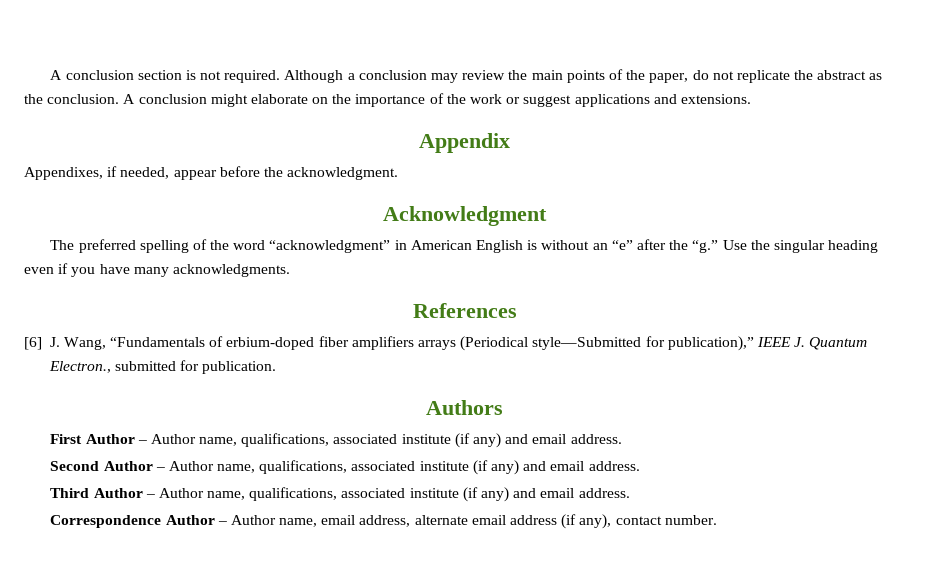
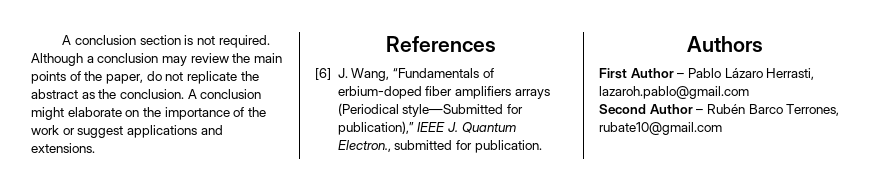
- Appendix
- Appendixes, if needed, appear before the acknowledgment.
- Acknowledgment
- The preferred spelling of the word “acknowledgment” in American English is without an “e” after the “g.” Use the singular heading even if you have many acknowledgments.
- First Author – Author name, qualifications, associated institute (if any) and email address.
- Second Author – Author name, qualifications, associated institute (if any) and email address.
- Third Author – Author name, qualifications, associated institute (if any) and email address.
- Correspondence Author – Author name, email address, alternate email address (if any), contact number.
+ First Author – Pablo Lázaro Herrasti, lazaroh.pablo@gmail.com
+ Second Author – Rubén Barco Terrones, rubate10@gmail.com

